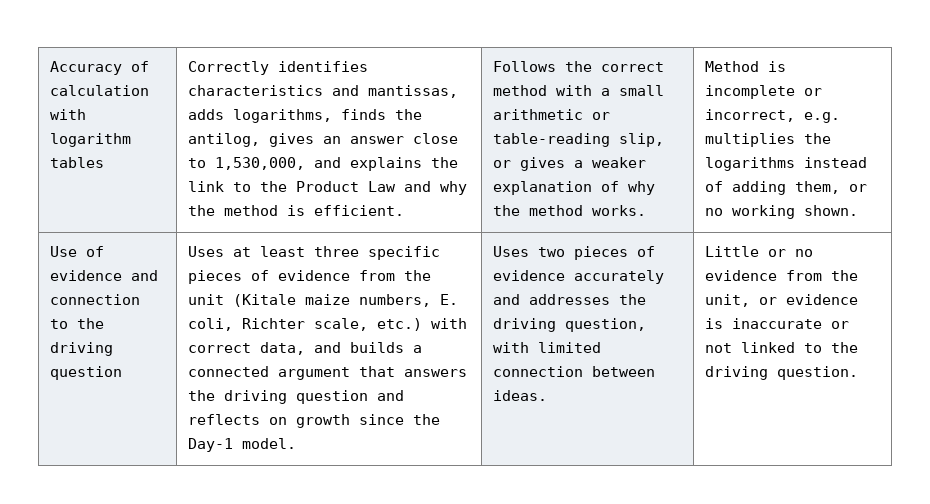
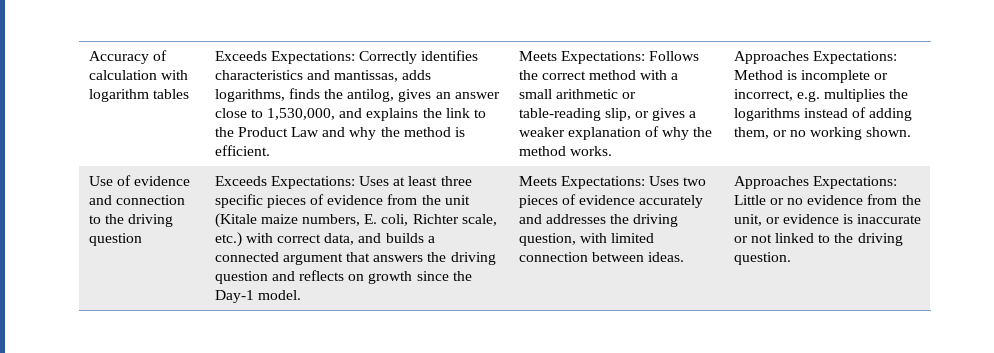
- Correctly identifies characteristics and mantissas, adds logarithms, finds the antilog, gives an answer close to 1,530,000, and explains the link to the Product Law and why the method is efficient.
+ Exceeds Expectations: Correctly identifies characteristics and mantissas, adds logarithms, finds the antilog, gives an answer close to 1,530,000, and explains the link to the Product Law and why the method is efficient.
- Follows the correct method with a small arithmetic or table-reading slip, or gives a weaker explanation of why the method works.
+ Meets Expectations: Follows the correct method with a small arithmetic or table-reading slip, or gives a weaker explanation of why the method works.
- Method is incomplete or incorrect, e.g. multiplies the logarithms instead of adding them, or no working shown.
+ Approaches Expectations: Method is incomplete or incorrect, e.g. multiplies the logarithms instead of adding them, or no working shown.
- Uses at least three specific pieces of evidence from the unit (Kitale maize numbers, E. coli, Richter scale, etc.) with correct data, and builds a connected argument that answers the driving question and reflects on growth since the Day-1 model.
+ Exceeds Expectations: Uses at least three specific pieces of evidence from the unit (Kitale maize numbers, E. coli, Richter scale, etc.) with correct data, and builds a connected argument that answers the driving question and reflects on growth since the Day-1 model.
- Uses two pieces of evidence accurately and addresses the driving question, with limited connection between ideas.
+ Meets Expectations: Uses two pieces of evidence accurately and addresses the driving question, with limited connection between ideas.
- Little or no evidence from the unit, or evidence is inaccurate or not linked to the driving question.
+ Approaches Expectations: Little or no evidence from the unit, or evidence is inaccurate or not linked to the driving question.

